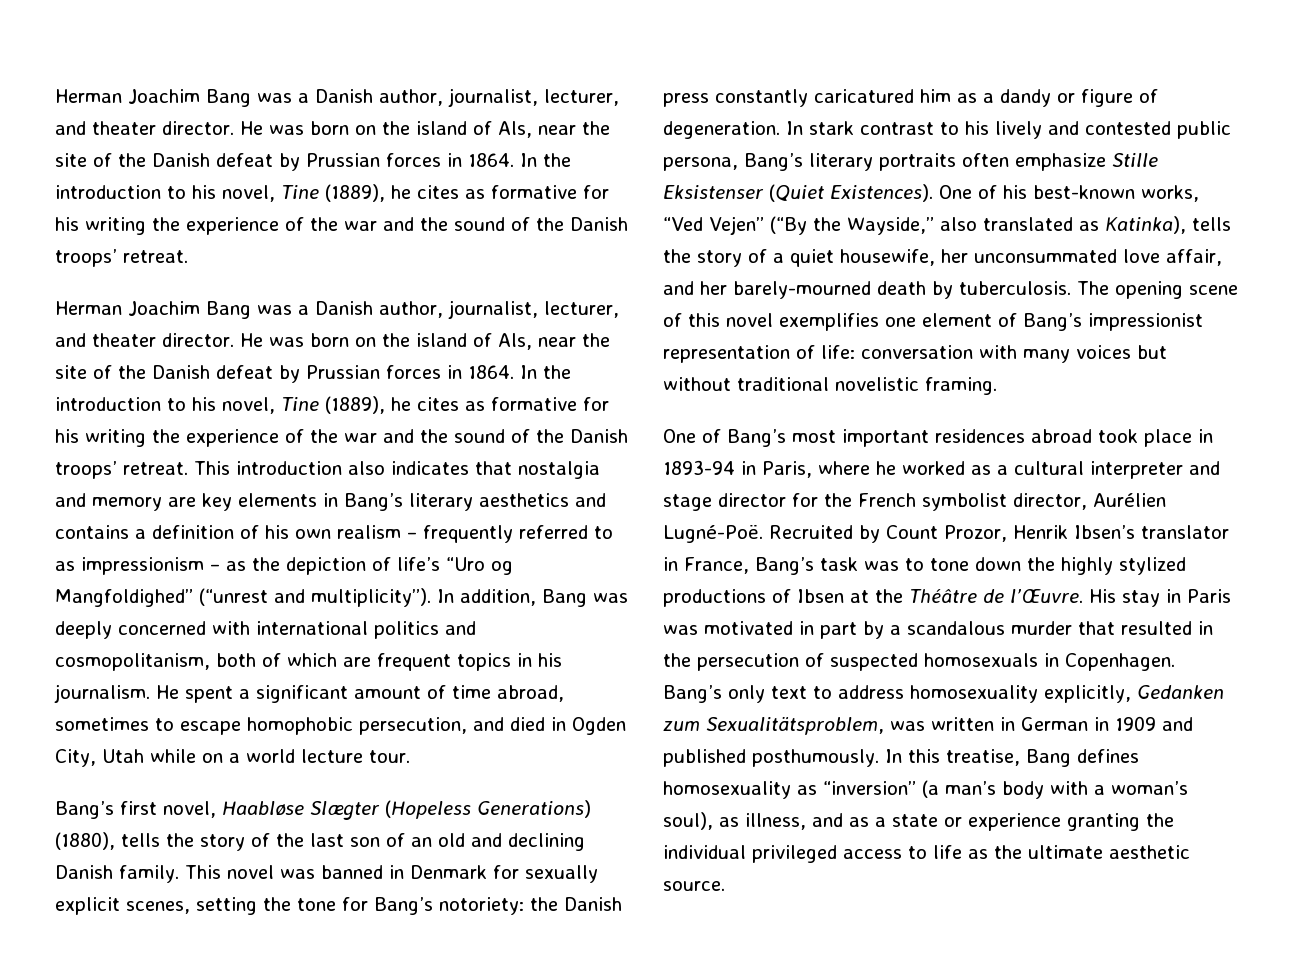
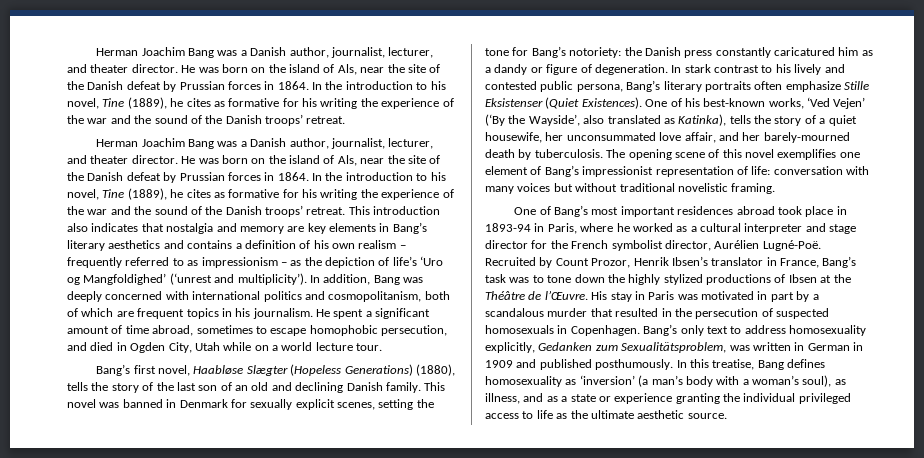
- This introduction also indicates that nostalgia and memory are key elements in Bang’s literary aesthetics and contains a definition of his own realism – frequently referred to as impressionism – as the depiction of life’s “Uro og Mangfoldighed” (“unrest and multiplicity”).
+ This introduction also indicates that nostalgia and memory are key elements in Bang’s literary aesthetics and contains a definition of his own realism – frequently referred to as impressionism – as the depiction of life’s ‘Uro og Mangfoldighed’ (‘unrest and multiplicity’).
- One of his best-known works, “Ved Vejen” (“By the Wayside,” also translated as Katinka), tells the story of a quiet housewife, her unconsummated love affair, and her barely-mourned death by tuberculosis.
+ One of his best-known works, ‘Ved Vejen’ (‘By the Wayside’, also translated as Katinka), tells the story of a quiet housewife, her unconsummated love affair, and her barely-mourned death by tuberculosis.
- In this treatise, Bang defines homosexuality as “inversion” (a man’s body with a woman’s soul), as illness, and as a state or experience granting the individual privileged access to life as the ultimate aesthetic source.
+ In this treatise, Bang defines homosexuality as ‘inversion’ (a man’s body with a woman’s soul), as illness, and as a state or experience granting the individual privileged access to life as the ultimate aesthetic source.

